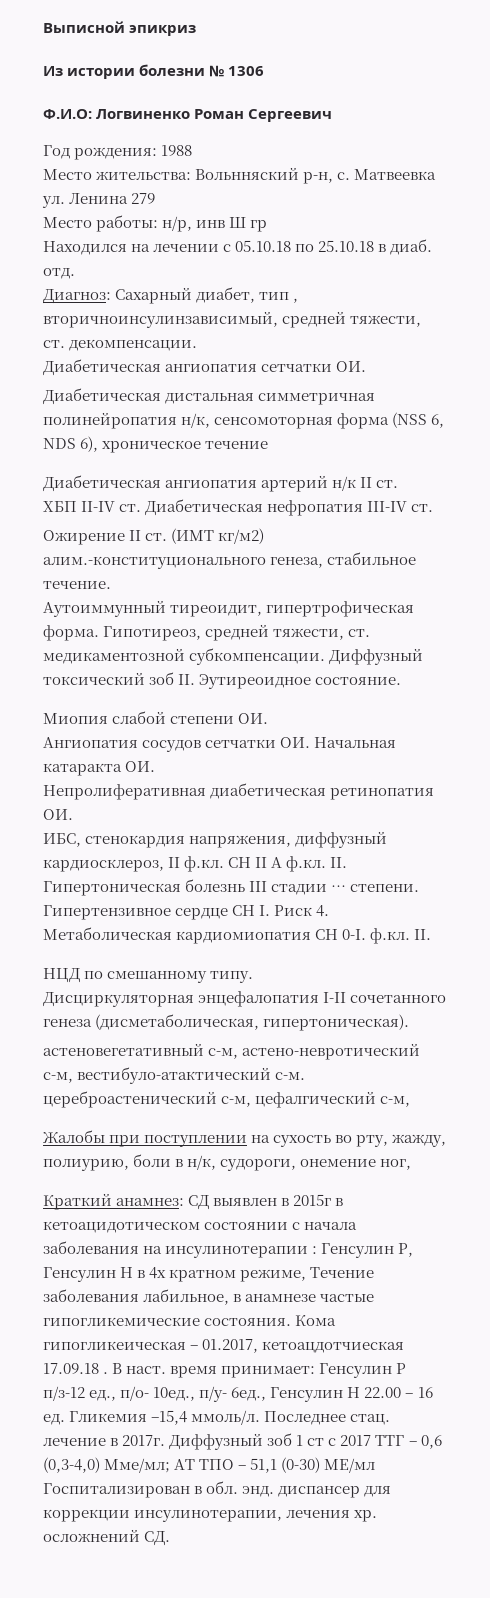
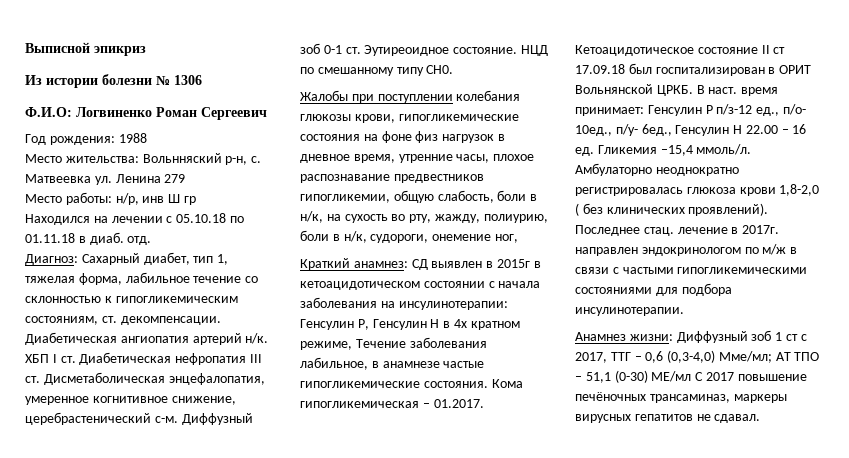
- Находился на лечении с 05.10.18 по 25.10.18 в диаб. отд.
+ Находился на лечении с 05.10.18 по 01.11.18 в диаб. отд.
- Диагноз: Сахарный диабет, тип , вторичноинсулинзависимый, средней тяжести, ст. декомпенсации.
- Диабетическая ангиопатия сетчатки ОИ.
- Диабетическая дистальная симметричная полинейропатия н/к, сенсомоторная форма (NSS 6, NDS 6), хроническое течение
- Диабетическая ангиопатия артерий н/к II ст.
- ХБП II-IV ст. Диабетическая нефропатия III-IV ст.
- Ожирение II ст. (ИМТ кг/м2) алим.-конституционального генеза, стабильное течение.
- Аутоиммунный тиреоидит, гипертрофическая форма. Гипотиреоз, средней тяжести, ст. медикаментозной субкомпенсации. Диффузный токсический зоб II. Эутиреоидное состояние.
- Миопия слабой степени ОИ.
- Ангиопатия сосудов сетчатки ОИ. Начальная катаракта ОИ.
- Непролиферативная диабетическая ретинопатия ОИ.
- ИБС, стенокардия напряжения, диффузный кардиосклероз, II ф.кл. СН II А ф.кл. II. Гипертоническая болезнь III стадии … степени. Гипертензивное сердце СН I. Риск 4. Метаболическая кардиомиопатия СН 0-I. ф.кл. II.
- НЦД по смешанному типу.
- Дисциркуляторная энцефалопатия I-II сочетанного генеза (дисметаболическая, гипертоническая).
- астеновегетативный с-м, астено-невротический с-м, вестибуло-атактический с-м. цереброастенический с-м, цефалгический с-м,
- Жалобы при поступлении на сухость во рту, жажду, полиурию, боли в н/к, судороги, онемение ног,
+ Диагноз: Сахарный диабет, тип 1, тяжелая форма, лабильное течение со склонностью к гипогликемическим состояниям, ст. декомпенсации. Диабетическая ангиопатия артерий н/к. ХБП I ст. Диабетическая нефропатия III ст. Дисметаболическая энцефалопатия, умеренное когнитивное снижение, церебрастенический с-м. Диффузный зоб 0-1 ст. Эутиреоидное состояние. НЦД по смешанному типу СН0.
+ Жалобы при поступлении колебания глюкозы крови, гипогликемические состояния на фоне физ нагрузок в дневное время, утренние часы, плохое распознавание предвестников гипогликемии, общую слабость, боли в н/к, на сухость во рту, жажду, полиурию, боли в н/к, судороги, онемение ног,
- Краткий анамнез: СД выявлен в 2015г в кетоацидотическом состоянии с начала заболевания на инсулинотерапии : Генсулин Р, Генсулин Н в 4х кратном режиме, Течение заболевания лабильное, в анамнезе частые гипогликемические состояния.
+ Краткий анамнез: СД выявлен в 2015г в кетоацидотическом состоянии с начала заболевания на инсулинотерапии: Генсулин Р, Генсулин Н в 4х кратном режиме, Течение заболевания лабильное, в анамнезе частые гипогликемические состояния.
- Кома гипогликеическая – 01.2017, кетоацдотчиеская 17.09.18 .
+ Кома гипогликемическая – 01.2017. Кетоацидотическое состояние II ст 17.09.18 был госпитализирован в ОРИТ Вольнянской ЦРКБ.
+ Амбулаторно неоднократно регистрировалась глюкоза крови 1,8-2,0 ( без клинических проявлений).
- Последнее стац. лечение в 2017г. Диффузный зоб 1 ст с 2017 ТТГ – 0,6 (0,3-4,0) Мме/мл; АТ ТПО – 51,1 (0-30) МЕ/мл Госпитализирован в обл. энд. диспансер для коррекции инсулинотерапии, лечения хр. осложнений СД.
+ Последнее стац. лечение в 2017г. направлен эндокринологом по м/ж в связи с частыми гипогликемическими состояниями для подбора инсулинотерапии.
+ Анамнез жизни: Диффузный зоб 1 ст с 2017, ТТГ – 0,6 (0,3-4,0) Мме/мл; АТ ТПО – 51,1 (0-30) МЕ/мл С 2017 повышение печёночных трансаминаз, маркеры вирусных гепатитов не сдавал.

